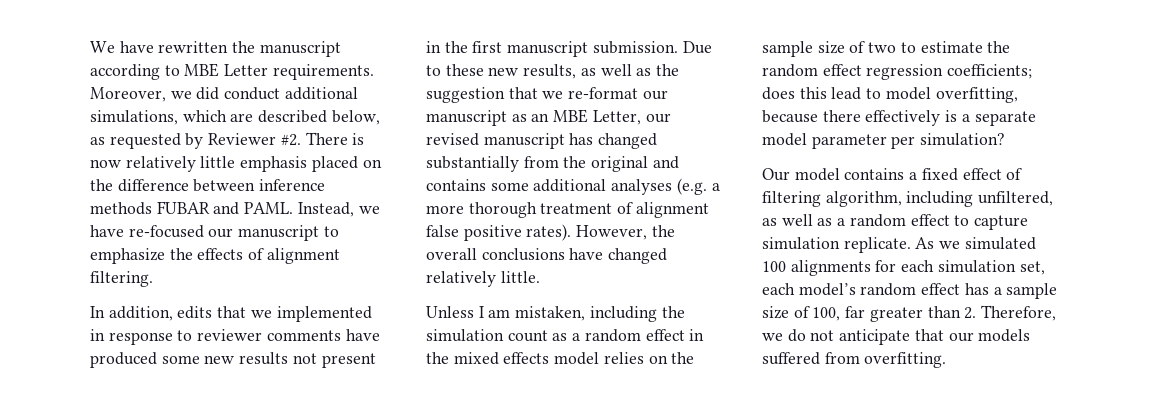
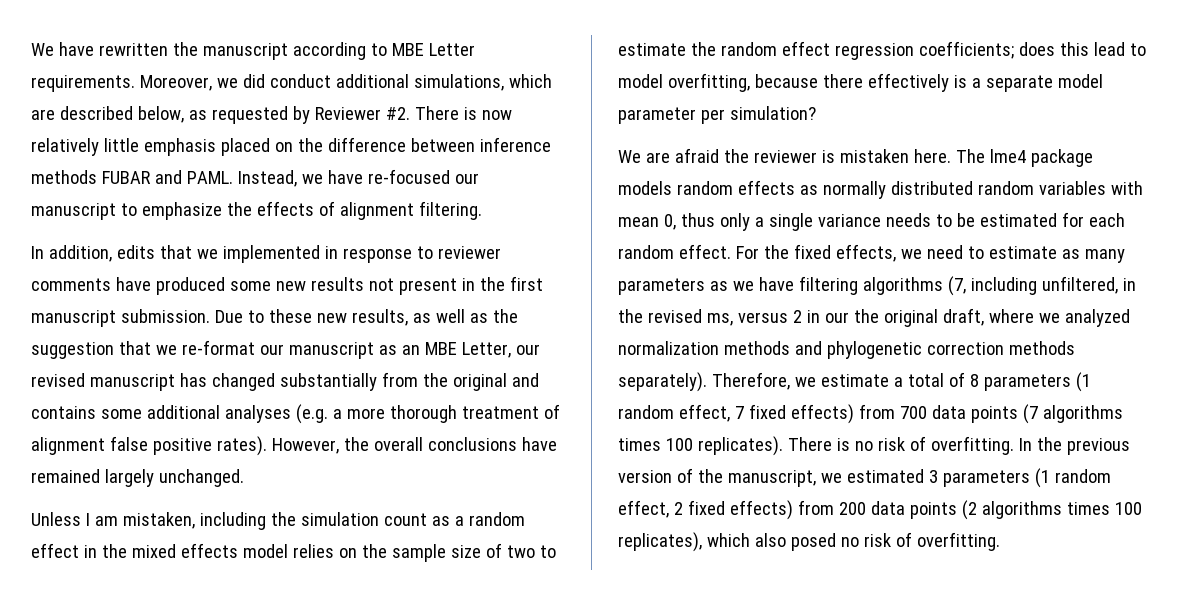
- However, the overall conclusions have changed relatively little.
+ However, the overall conclusions have remained largely unchanged.
- Our model contains a fixed effect of filtering algorithm, including unfiltered, as well as a random effect to capture simulation replicate. As we simulated 100 alignments for each simulation set, each model’s random effect has a sample size of 100, far greater than 2. Therefore, we do not anticipate that our models suffered from overfitting.
+ We are afraid the reviewer is mistaken here. The lme4 package models random effects as normally distributed random variables with mean 0, thus only a single variance needs to be estimated for each random effect. For the fixed effects, we need to estimate as many parameters as we have filtering algorithms (7, including unfiltered, in the revised ms, versus 2 in our the original draft, where we analyzed normalization methods and phylogenetic correction methods separately). Therefore, we estimate a total of 8 parameters (1 random effect, 7 fixed effects) from 700 data points (7 algorithms times 100 replicates). There is no risk of overfitting. In the previous version of the manuscript, we estimated 3 parameters (1 random effect, 2 fixed effects) from 200 data points (2 algorithms times 100 replicates), which also posed no risk of overfitting.

